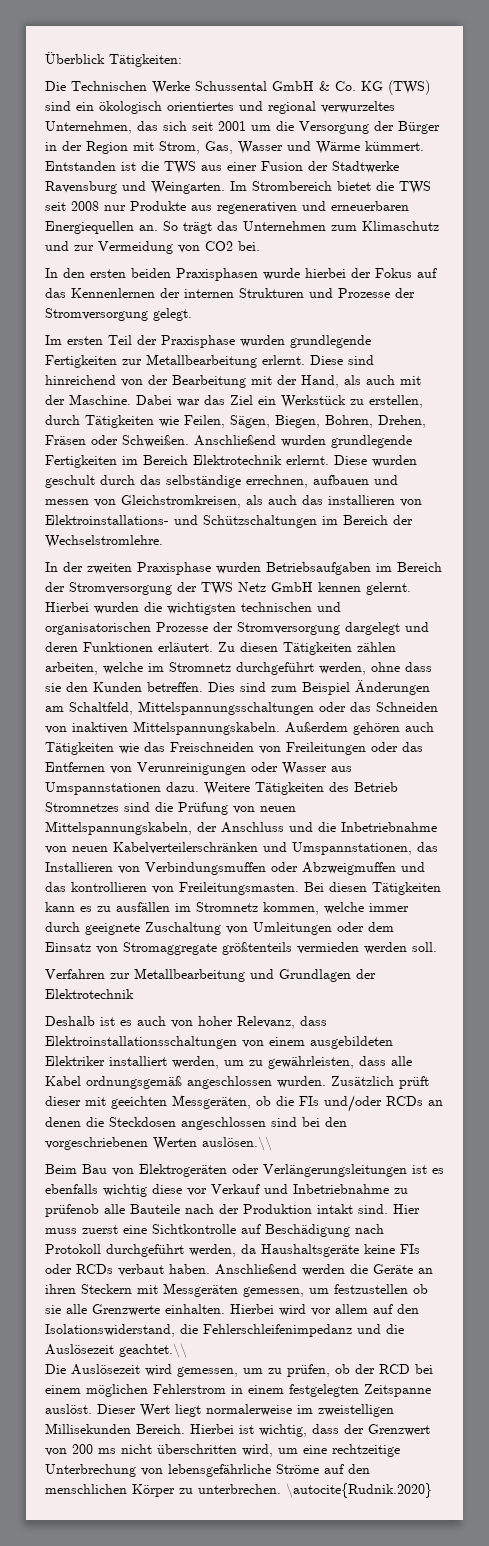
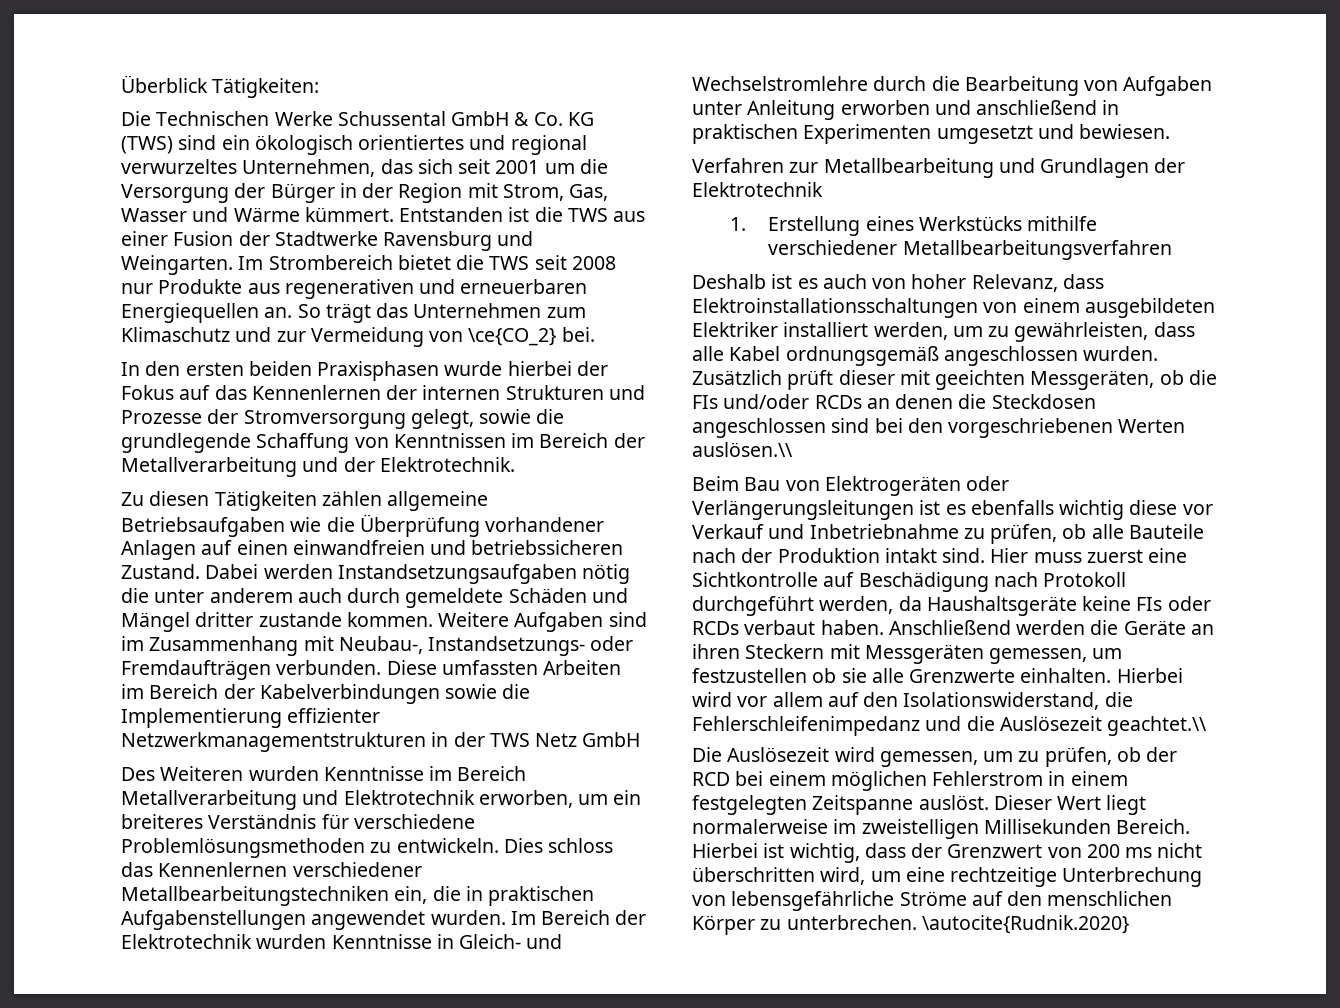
- So trägt das Unternehmen zum Klimaschutz und zur Vermeidung von CO2 bei.
+ So trägt das Unternehmen zum Klimaschutz und zur Vermeidung von \ce{CO_2} bei.
- In den ersten beiden Praxisphasen wurde hierbei der Fokus auf das Kennenlernen der internen Strukturen und Prozesse der Stromversorgung gelegt.
- Im ersten Teil der Praxisphase wurden grundlegende Fertigkeiten zur Metallbearbeitung erlernt. Diese sind hinreichend von der Bearbeitung mit der Hand, als auch mit der Maschine. Dabei war das Ziel ein Werkstück zu erstellen, durch Tätigkeiten wie Feilen, Sägen, Biegen, Bohren, Drehen, Fräsen oder Schweißen. Anschließend wurden grundlegende Fertigkeiten im Bereich Elektrotechnik erlernt. Diese wurden geschult durch das selbständige errechnen, aufbauen und messen von Gleichstromkreisen, als auch das installieren von Elektroinstallations- und Schützschaltungen im Bereich der Wechselstromlehre.
- In der zweiten Praxisphase wurden Betriebsaufgaben im Bereich der Stromversorgung der TWS Netz GmbH kennen gelernt. Hierbei wurden die wichtigsten technischen und organisatorischen Prozesse der Stromversorgung dargelegt und deren Funktionen erläutert. Zu diesen Tätigkeiten zählen arbeiten, welche im Stromnetz durchgeführt werden, ohne dass sie den Kunden betreffen. Dies sind zum Beispiel Änderungen am Schaltfeld, Mittelspannungsschaltungen oder das Schneiden von inaktiven Mittelspannungskabeln. Außerdem gehören auch Tätigkeiten wie das Freischneiden von Freileitungen oder das Entfernen von Verunreinigungen oder Wasser aus Umspannstationen dazu. Weitere Tätigkeiten des Betrieb Stromnetzes sind die Prüfung von neuen Mittelspannungskabeln, der Anschluss und die Inbetriebnahme von neuen Kabelverteilerschränken und Umspannstationen, das Installieren von Verbindungsmuffen oder Abzweigmuffen und das kontrollieren von Freileitungsmasten. Bei diesen Tätigkeiten kann es zu ausfällen im Stromnetz kommen, welche immer durch geeignete Zuschaltung von Umleitungen oder dem Einsatz von Stromaggregate größtenteils vermieden werden soll.
+ In den ersten beiden Praxisphasen wurde hierbei der Fokus auf das Kennenlernen der internen Strukturen und Prozesse der Stromversorgung gelegt, sowie die grundlegende Schaffung von Kenntnissen im Bereich der Metallverarbeitung und der Elektrotechnik.
+ Zu diesen Tätigkeiten zählen allgemeine Betriebsaufgaben wie die Überprüfung vorhandener Anlagen auf einen einwandfreien und betriebssicheren Zustand. Dabei werden Instandsetzungsaufgaben nötig die unter anderem auch durch gemeldete Schäden und Mängel dritter zustande kommen. Weitere Aufgaben sind im Zusammenhang mit Neubau-, Instandsetzungs- oder Fremdaufträgen verbunden. Diese umfassten Arbeiten im Bereich der Kabelverbindungen sowie die Implementierung effizienter Netzwerkmanagementstrukturen in der TWS Netz GmbH
+ Des Weiteren wurden Kenntnisse im Bereich Metallverarbeitung und Elektrotechnik erworben, um ein breiteres Verständnis für verschiedene Problemlösungsmethoden zu entwickeln. Dies schloss das Kennenlernen verschiedener Metallbearbeitungstechniken ein, die in praktischen Aufgabenstellungen angewendet wurden. Im Bereich der Elektrotechnik wurden Kenntnisse in Gleich- und Wechselstromlehre durch die Bearbeitung von Aufgaben unter Anleitung erworben und anschließend in praktischen Experimenten umgesetzt und bewiesen.
+ 1. Erstellung eines Werkstücks mithilfe verschiedener Metallbearbeitungsverfahren
- Beim Bau von Elektrogeräten oder Verlängerungsleitungen ist es ebenfalls wichtig diese vor Verkauf und Inbetriebnahme zu prüfenob alle Bauteile nach der Produktion intakt sind.
+ Beim Bau von Elektrogeräten oder Verlängerungsleitungen ist es ebenfalls wichtig diese vor Verkauf und Inbetriebnahme zu prüfen, ob alle Bauteile nach der Produktion intakt sind.

